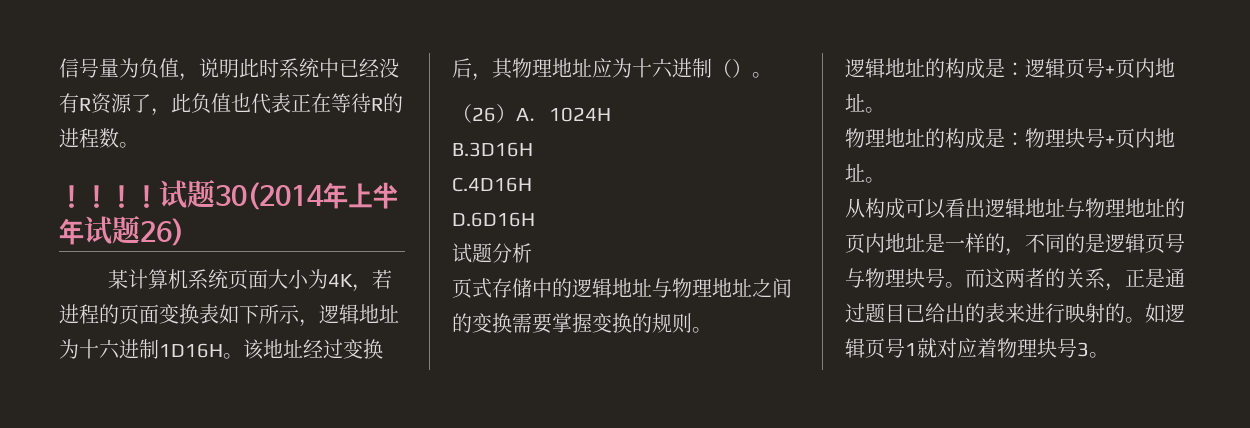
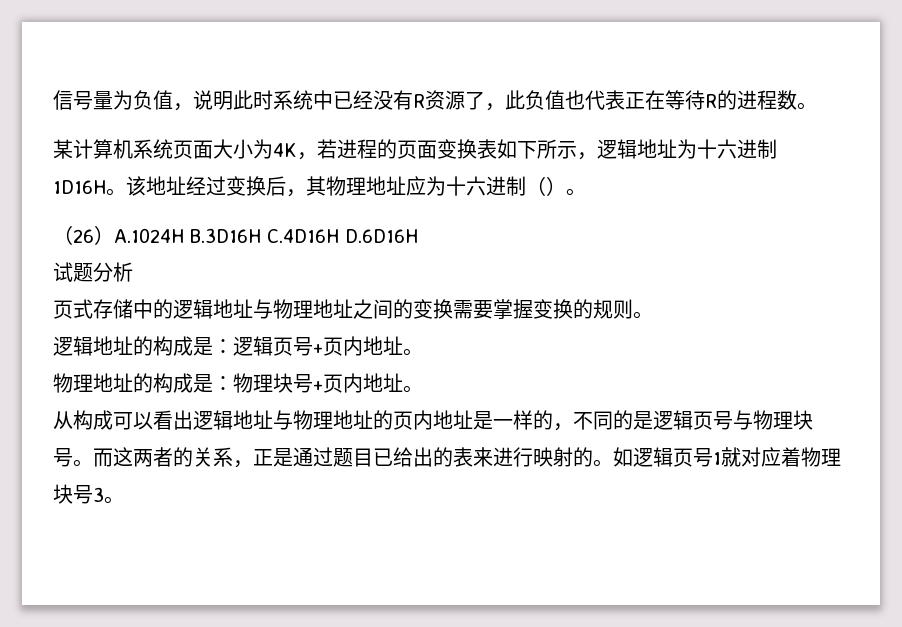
- ！！！！试题30(2014年上半年试题26)
- （26）A．1024H
- B.3D16H
- C.4D16H
- D.6D16H
+ （26）A.1024H B.3D16H C.4D16H D.6D16H

